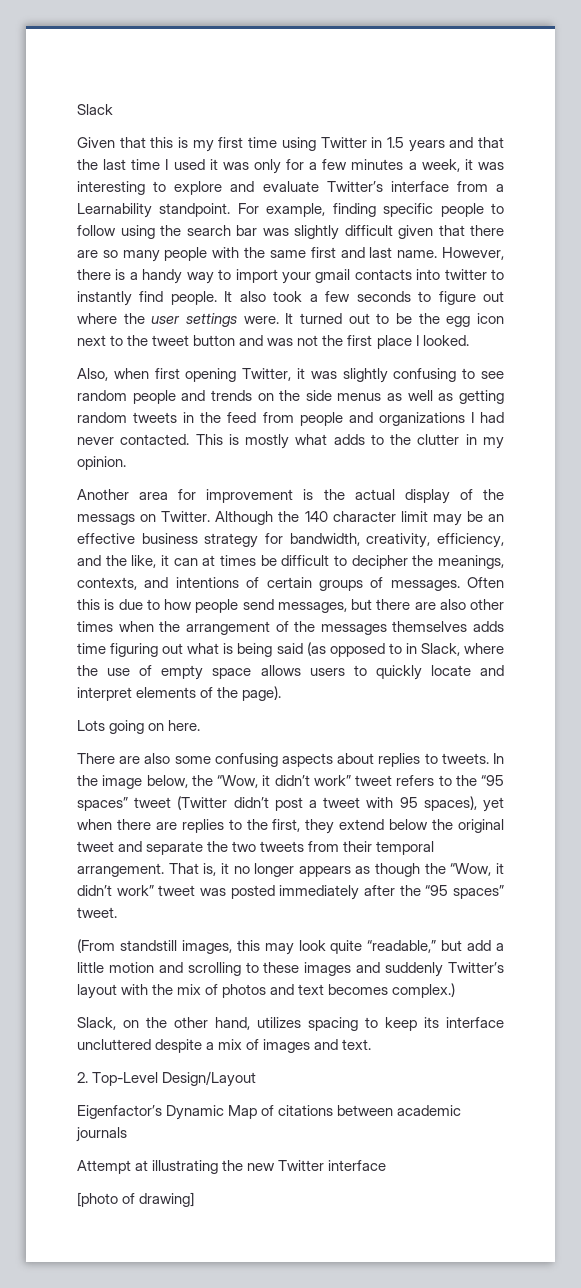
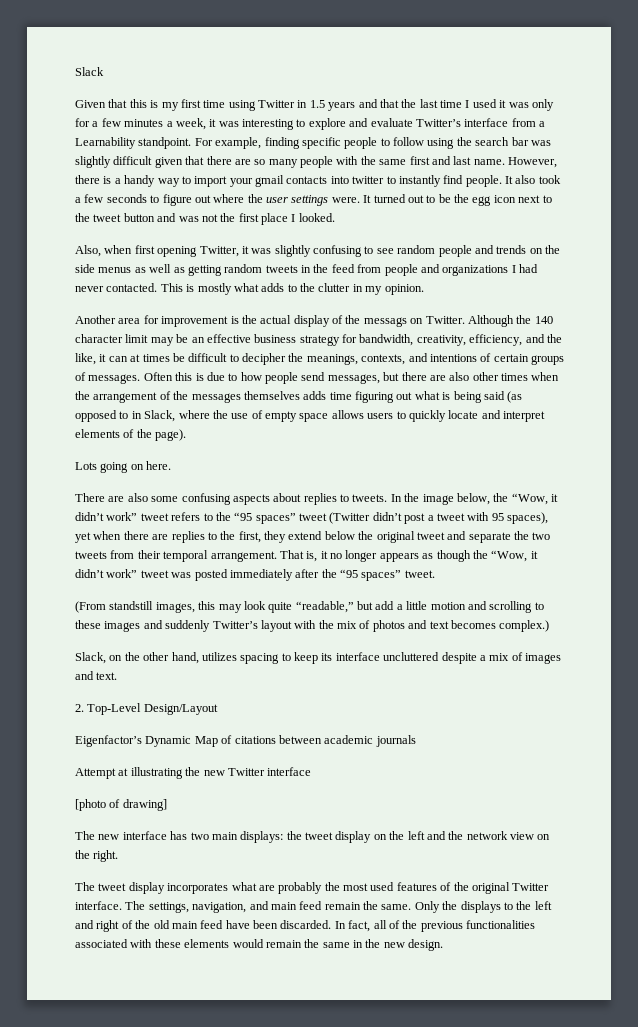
+ The new interface has two main displays: the tweet display on the left and the network view on the right.
+ The tweet display incorporates what are probably the most used features of the original Twitter interface. The settings, navigation, and main feed remain the same. Only the displays to the left and right of the old main feed have been discarded. In fact, all of the previous functionalities associated with these elements would remain the same in the new design.

